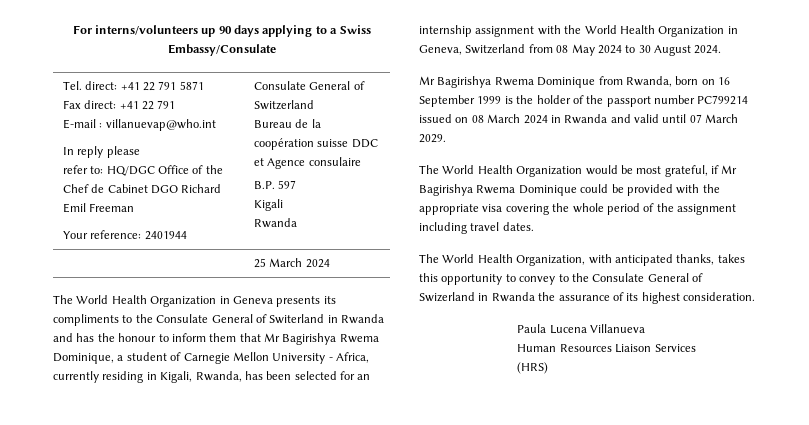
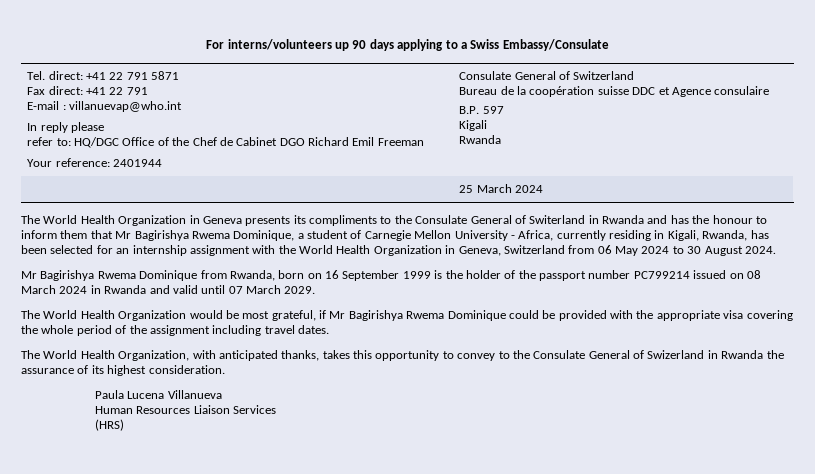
- The World Health Organization in Geneva presents its compliments to the Consulate General of Switerland in Rwanda and has the honour to inform them that Mr Bagirishya Rwema Dominique, a student of Carnegie Mellon University - Africa, currently residing in Kigali, Rwanda, has been selected for an internship assignment with the World Health Organization in Geneva, Switzerland from 08 May 2024 to 30 August 2024.
+ The World Health Organization in Geneva presents its compliments to the Consulate General of Switerland in Rwanda and has the honour to inform them that Mr Bagirishya Rwema Dominique, a student of Carnegie Mellon University - Africa, currently residing in Kigali, Rwanda, has been selected for an internship assignment with the World Health Organization in Geneva, Switzerland from 06 May 2024 to 30 August 2024.

